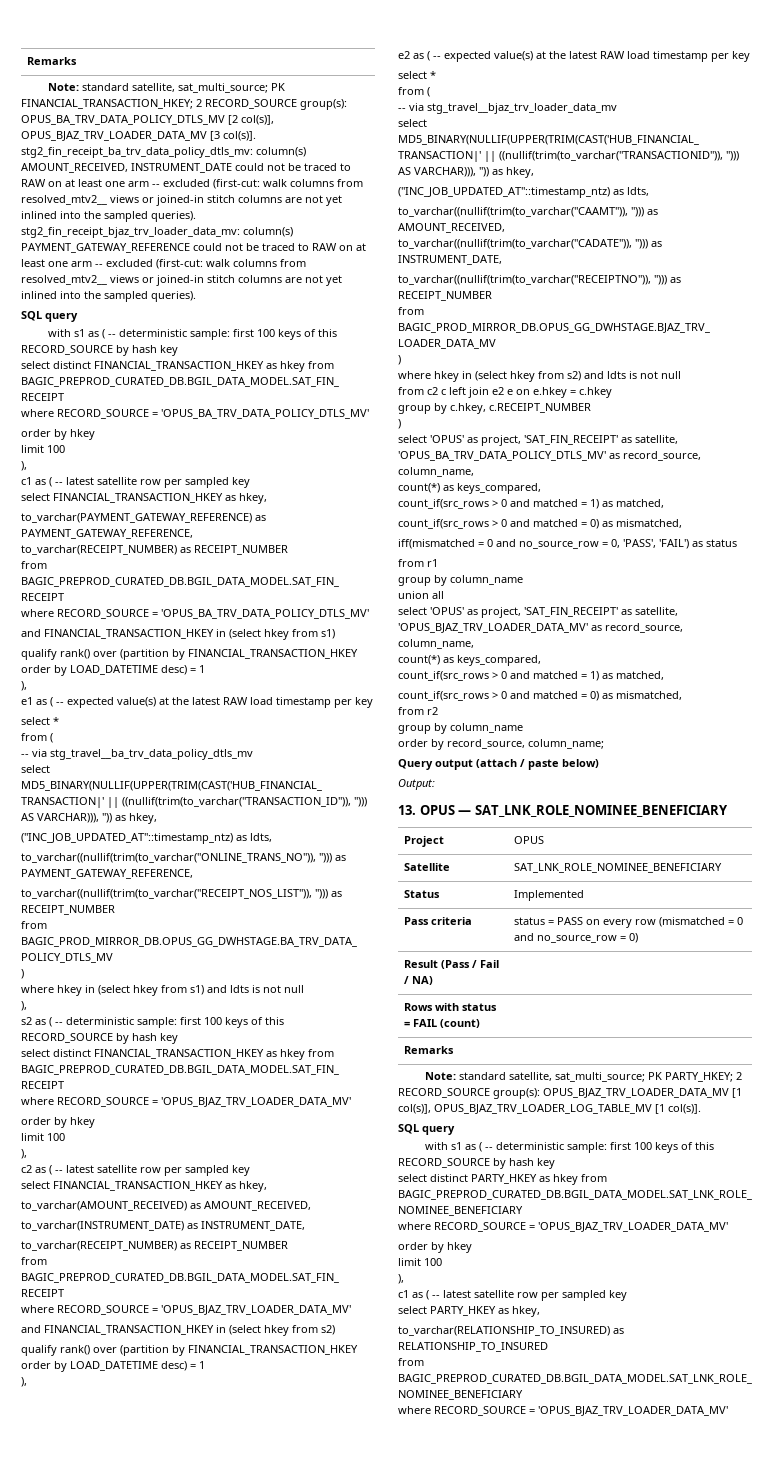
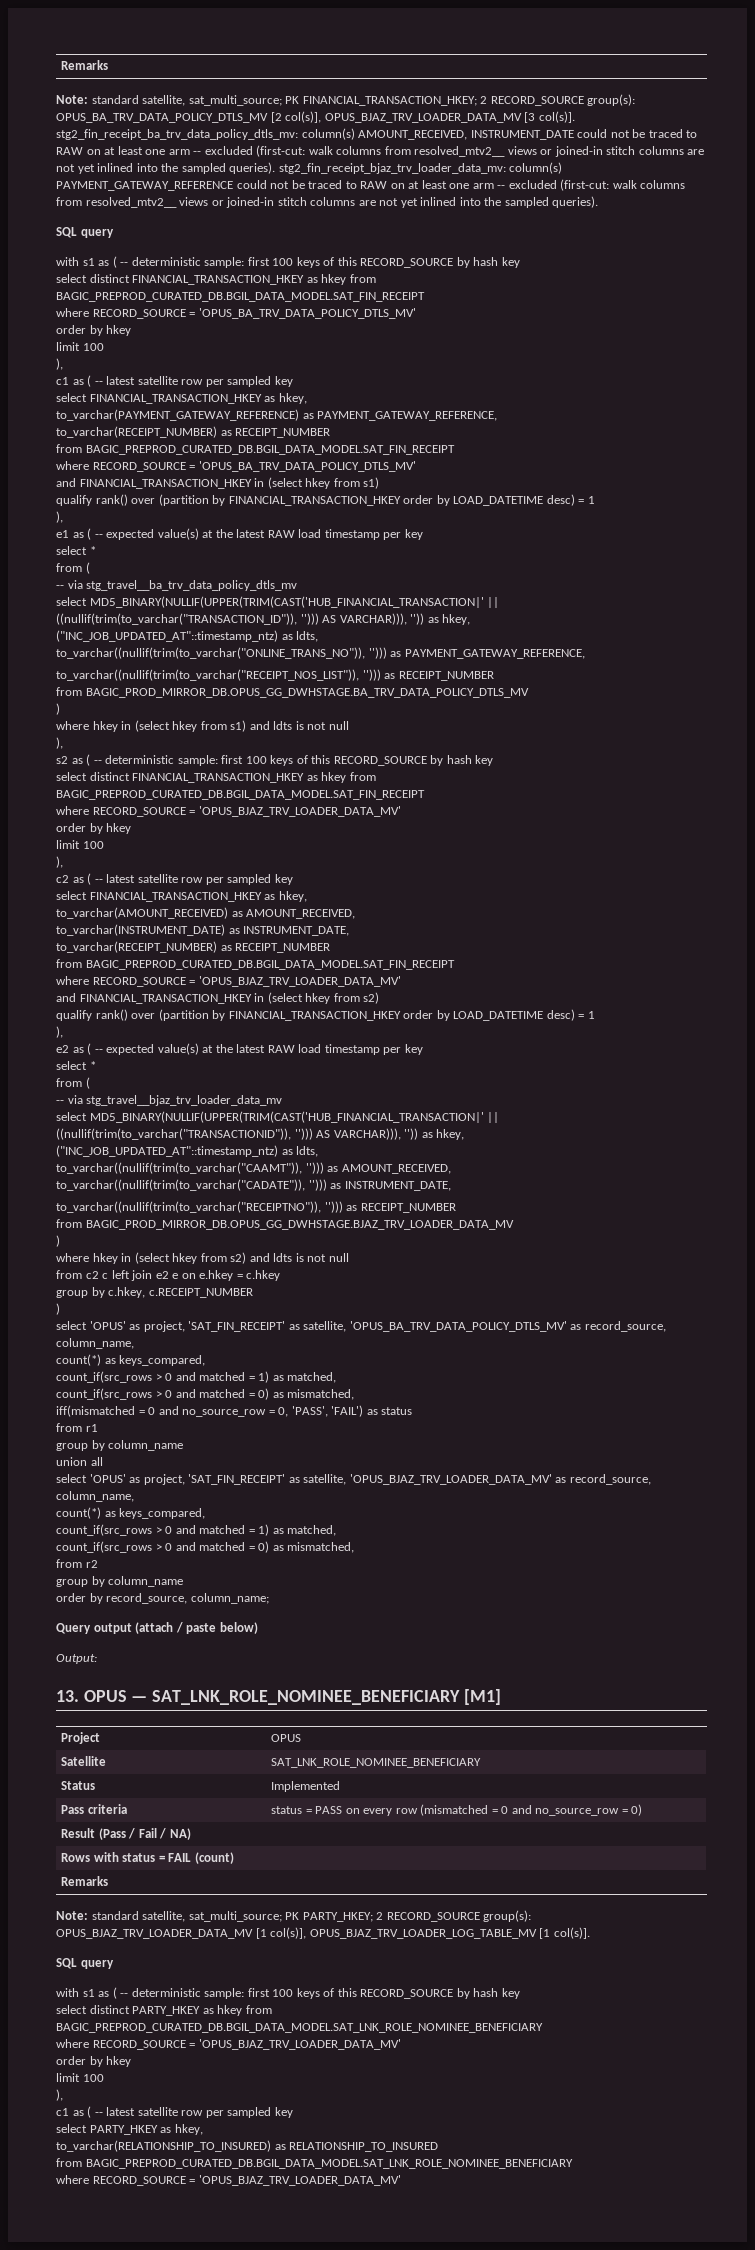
- 13. OPUS — SAT_LNK_ROLE_NOMINEE_BENEFICIARY
+ 13. OPUS — SAT_LNK_ROLE_NOMINEE_BENEFICIARY [M1]

